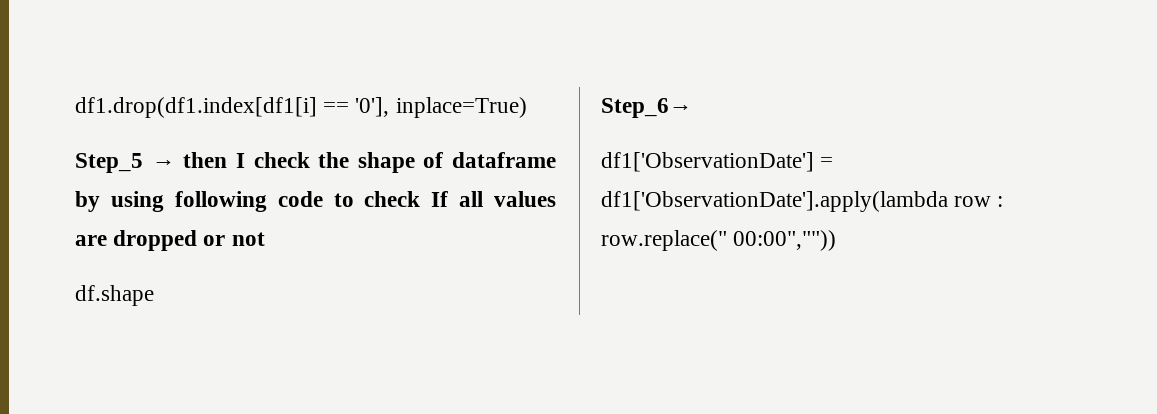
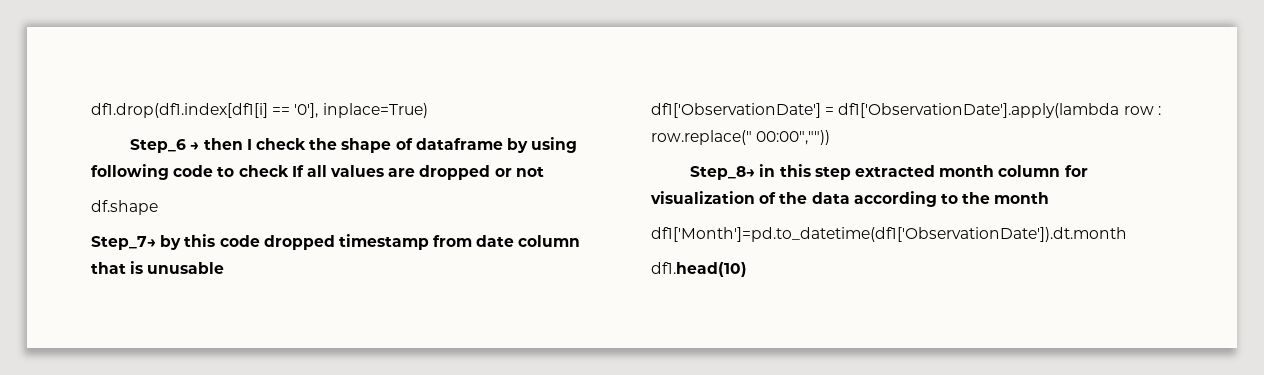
- Step_5 → then I check the shape of dataframe by using following code to check If all values are dropped or not
+ Step_6 → then I check the shape of dataframe by using following code to check If all values are dropped or not
- Step_6→
+ Step_7→ by this code dropped timestamp from date column that is unusable
+ Step_8→ in this step extracted month column for visualization of the data according to the month
+ df1['Month']=pd.to_datetime(df1['ObservationDate']).dt.month
+ df1.head(10)

